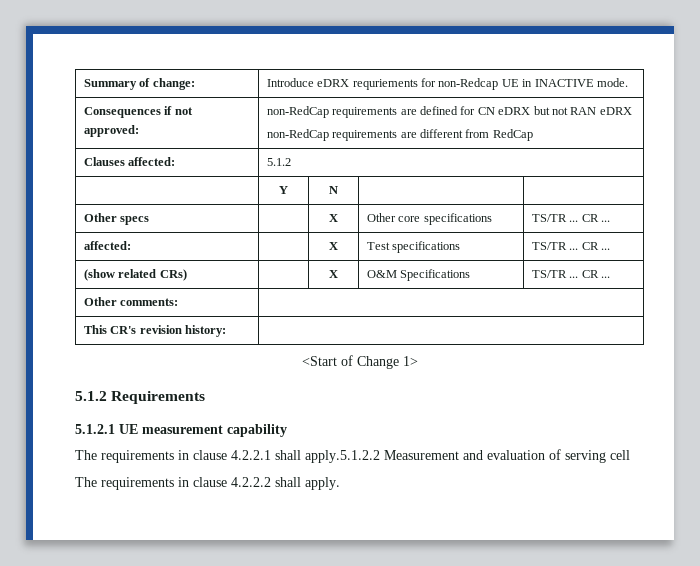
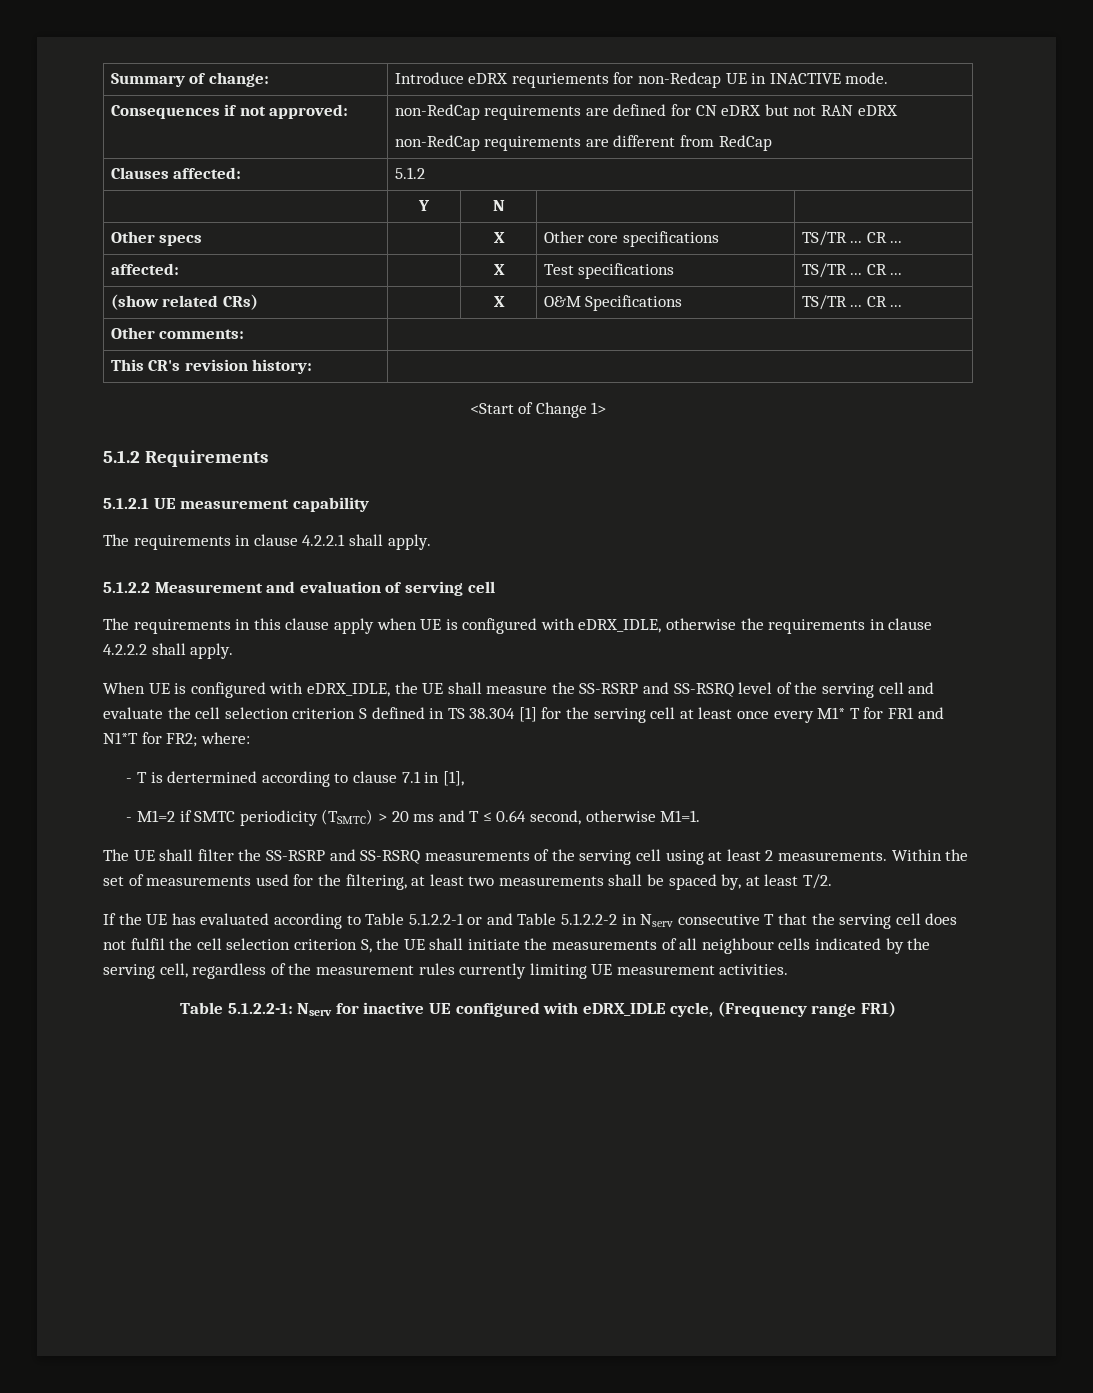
- The requirements in clause 4.2.2.1 shall apply.5.1.2.2 Measurement and evaluation of serving cell
+ The requirements in clause 4.2.2.1 shall apply.
+ 5.1.2.2 Measurement and evaluation of serving cell
- The requirements in clause 4.2.2.2 shall apply.
+ The requirements in this clause apply when UE is configured with eDRX_IDLE, otherwise the requirements in clause 4.2.2.2 shall apply.
+ When UE is configured with eDRX_IDLE, the UE shall measure the SS-RSRP and SS-RSRQ level of the serving cell and evaluate the cell selection criterion S defined in TS 38.304 [1] for the serving cell at least once every M1* T for FR1 and N1*T for FR2; where:
+ - T is dertermined according to clause 7.1 in [1],
+ - M1=2 if SMTC periodicity (TSMTC) > 20 ms and T ≤ 0.64 second, otherwise M1=1.
+ The UE shall filter the SS-RSRP and SS-RSRQ measurements of the serving cell using at least 2 measurements. Within the set of measurements used for the filtering, at least two measurements shall be spaced by, at least T/2.
+ If the UE has evaluated according to Table 5.1.2.2-1 or and Table 5.1.2.2-2 in Nserv consecutive T that the serving cell does not fulfil the cell selection criterion S, the UE shall initiate the measurements of all neighbour cells indicated by the serving cell, regardless of the measurement rules currently limiting UE measurement activities.
+ Table 5.1.2.2-1: Nserv for inactive UE configured with eDRX_IDLE cycle, (Frequency range FR1)

